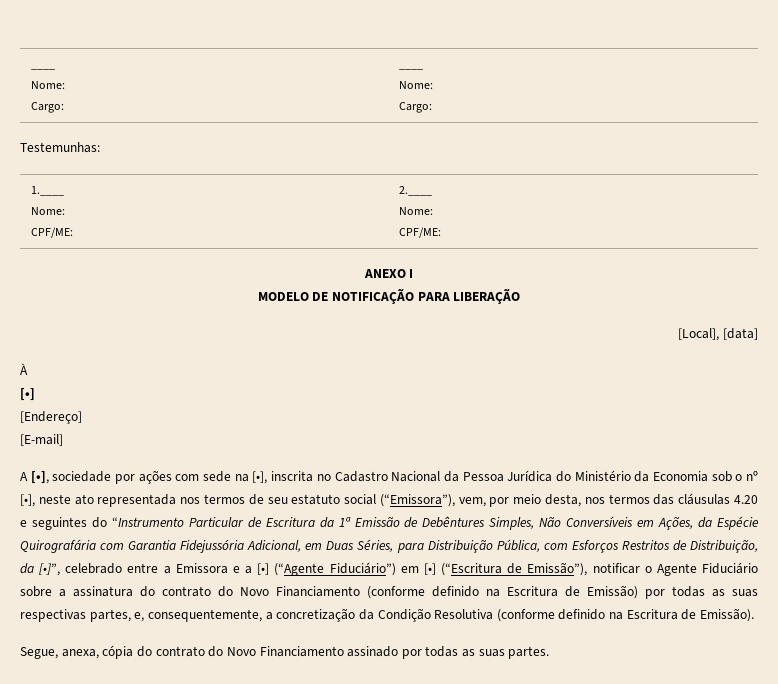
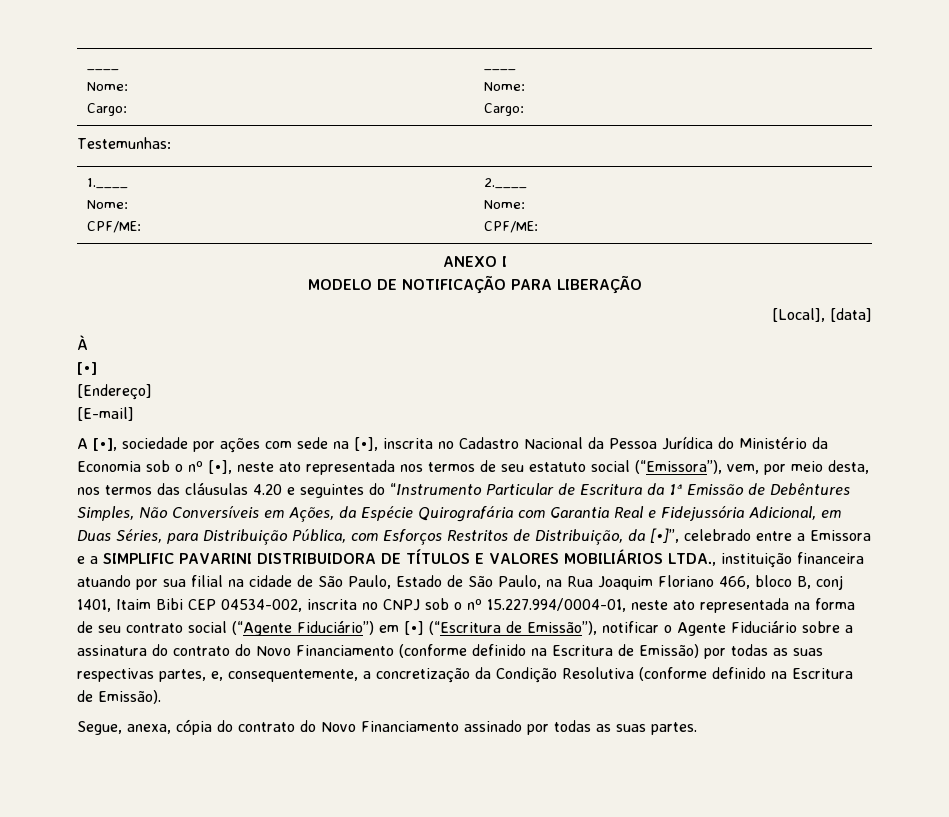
- A [•], sociedade por ações com sede na [•], inscrita no Cadastro Nacional da Pessoa Jurídica do Ministério da Economia sob o nº [•], neste ato representada nos termos de seu estatuto social (“Emissora”), vem, por meio desta, nos termos das cláusulas 4.20 e seguintes do “Instrumento Particular de Escritura da 1ª Emissão de Debêntures Simples, Não Conversíveis em Ações, da Espécie Quirografária com Garantia Fidejussória Adicional, em Duas Séries, para Distribuição Pública, com Esforços Restritos de Distribuição, da [•]”, celebrado entre a Emissora e a [•] (“Agente Fiduciário”) em [•] (“Escritura de Emissão”), notificar o Agente Fiduciário sobre a assinatura do contrato do Novo Financiamento (conforme definido na Escritura de Emissão) por todas as suas respectivas partes, e, consequentemente, a concretização da Condição Resolutiva (conforme definido na Escritura de Emissão).
+ A [•], sociedade por ações com sede na [•], inscrita no Cadastro Nacional da Pessoa Jurídica do Ministério da Economia sob o nº [•], neste ato representada nos termos de seu estatuto social (“Emissora”), vem, por meio desta, nos termos das cláusulas 4.20 e seguintes do “Instrumento Particular de Escritura da 1ª Emissão de Debêntures Simples, Não Conversíveis em Ações, da Espécie Quirografária com Garantia Real e Fidejussória Adicional, em Duas Séries, para Distribuição Pública, com Esforços Restritos de Distribuição, da [•]”, celebrado entre a Emissora e a SIMPLIFIC PAVARINI DISTRIBUIDORA DE TÍTULOS E VALORES MOBILIÁRIOS LTDA., instituição financeira atuando por sua filial na cidade de São Paulo, Estado de São Paulo, na Rua Joaquim Floriano 466, bloco B, conj 1401, Itaim Bibi CEP 04534-002, inscrita no CNPJ sob o nº 15.227.994/0004-01, neste ato representada na forma de seu contrato social (“Agente Fiduciário”) em [•] (“Escritura de Emissão”), notificar o Agente Fiduciário sobre a assinatura do contrato do Novo Financiamento (conforme definido na Escritura de Emissão) por todas as suas respectivas partes, e, consequentemente, a concretização da Condição Resolutiva (conforme definido na Escritura de Emissão).

